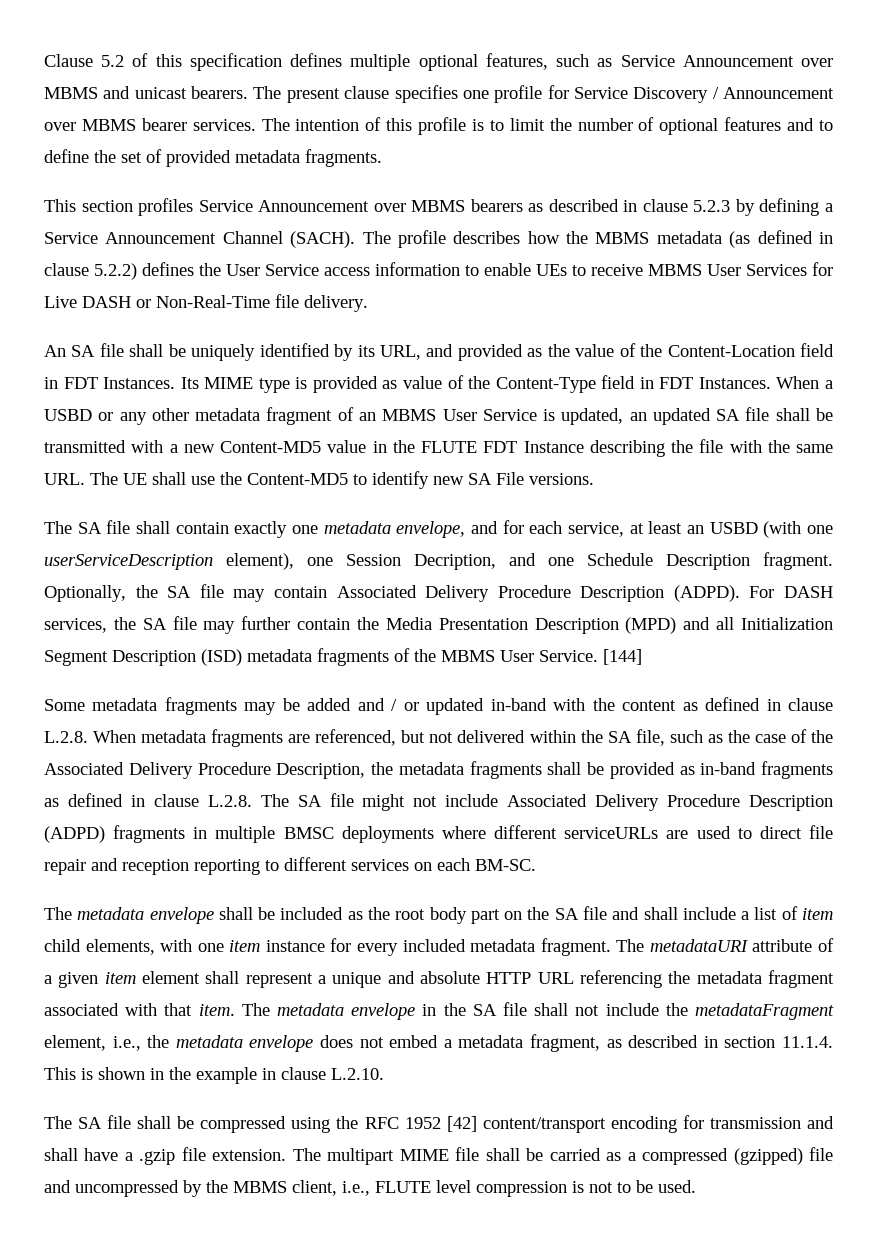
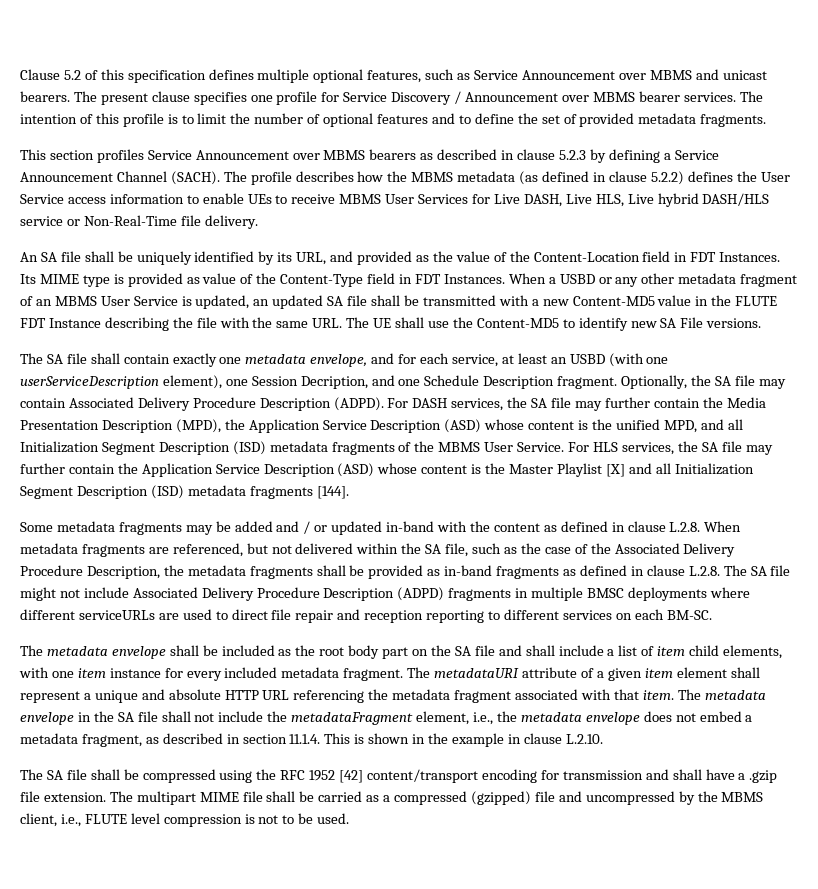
- The profile describes how the MBMS metadata (as defined in clause 5.2.2) defines the User Service access information to enable UEs to receive MBMS User Services for Live DASH or Non-Real-Time file delivery.
+ The profile describes how the MBMS metadata (as defined in clause 5.2.2) defines the User Service access information to enable UEs to receive MBMS User Services for Live DASH, Live HLS, Live hybrid DASH/HLS service or Non-Real-Time file delivery.
- For DASH services, the SA file may further contain the Media Presentation Description (MPD) and all Initialization Segment Description (ISD) metadata fragments of the MBMS User Service.
+ For DASH services, the SA file may further contain the Media Presentation Description (MPD), the Application Service Description (ASD) whose content is the unified MPD, and all Initialization Segment Description (ISD) metadata fragments of the MBMS User Service.
- [144]
+ For HLS services, the SA file may further contain the Application Service Description (ASD) whose content is the Master Playlist [X] and all Initialization Segment Description (ISD) metadata fragments [144].

